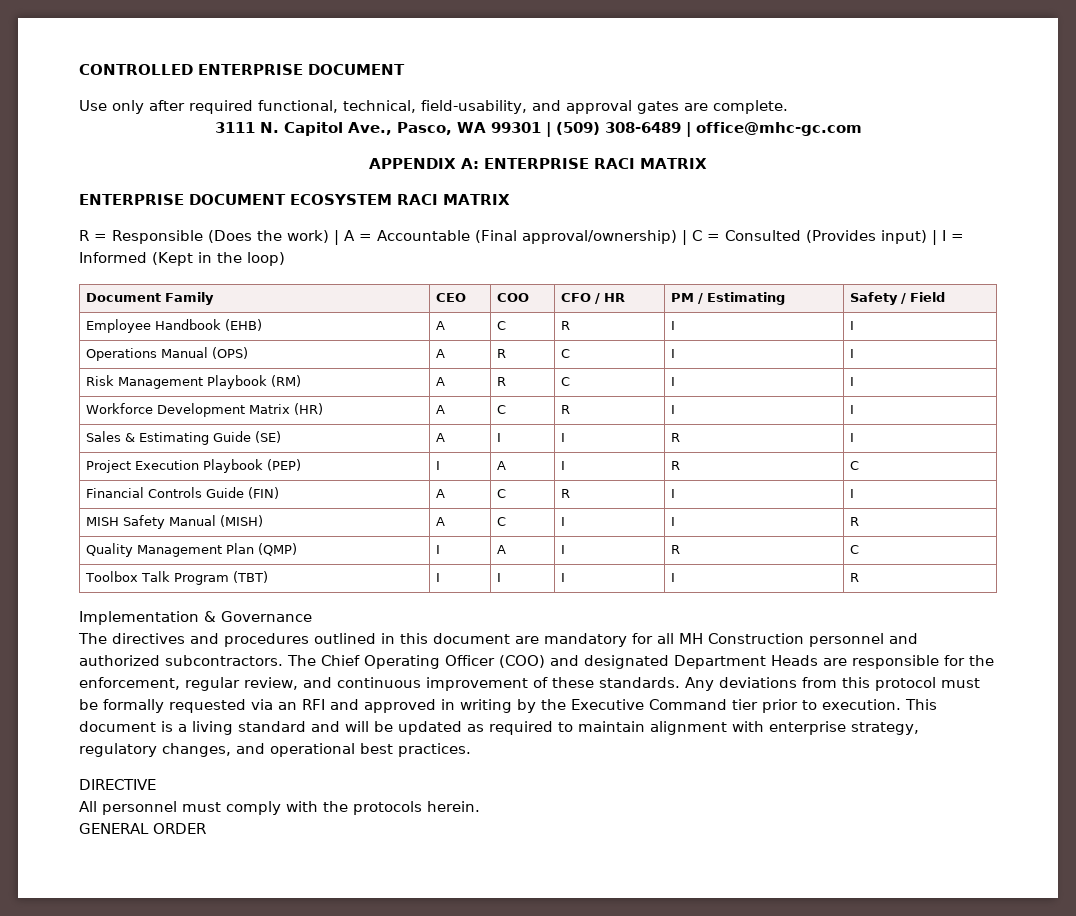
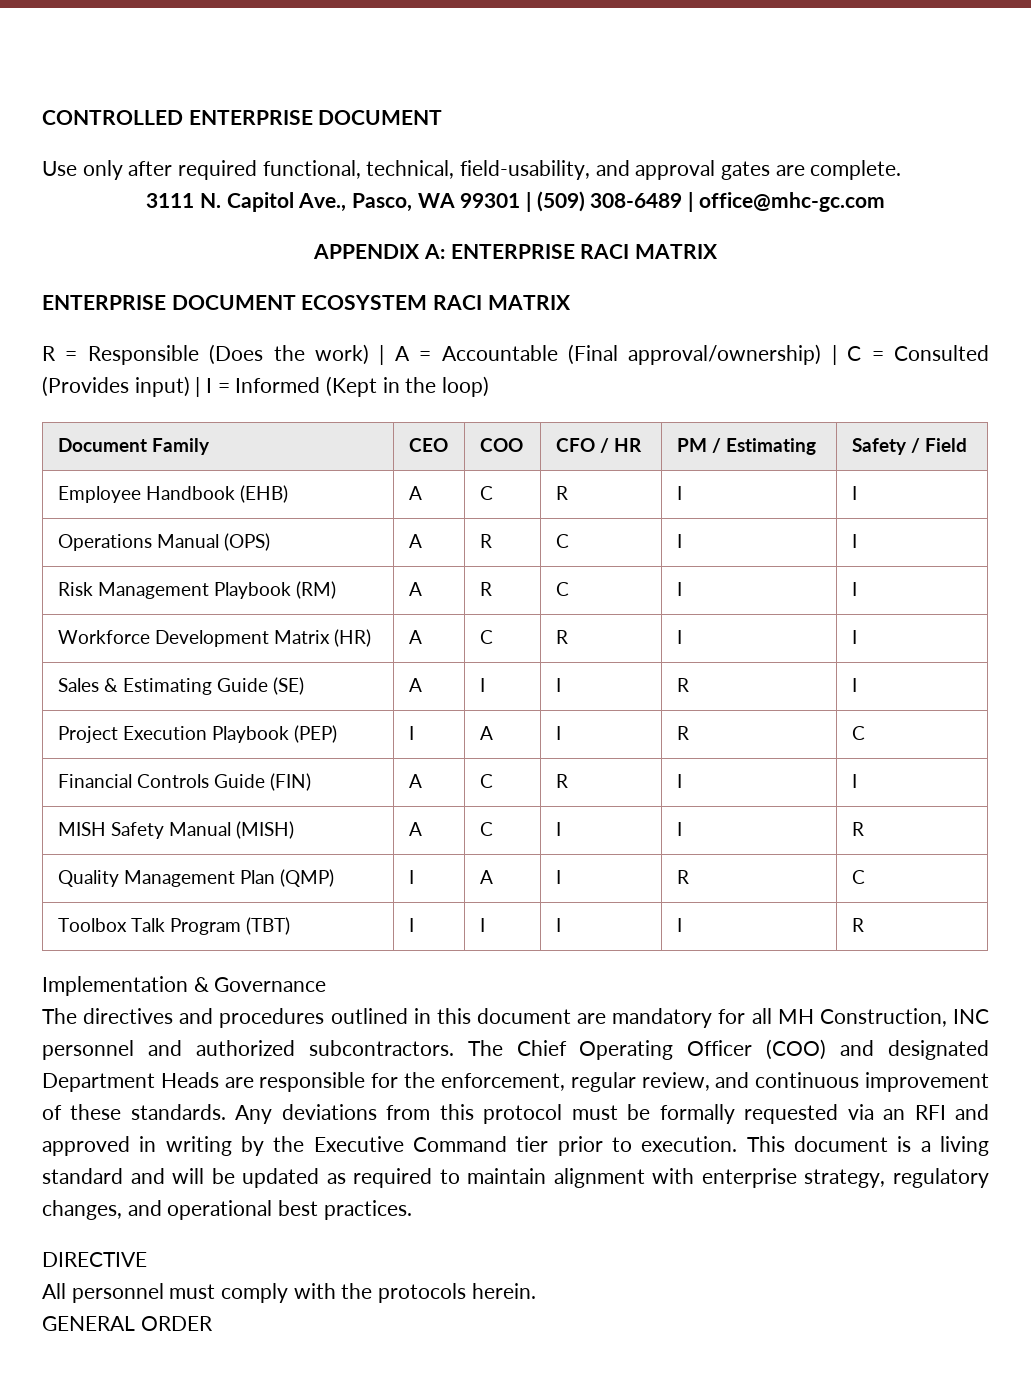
- The directives and procedures outlined in this document are mandatory for all MH Construction personnel and authorized subcontractors.
+ The directives and procedures outlined in this document are mandatory for all MH Construction, INC personnel and authorized subcontractors.

